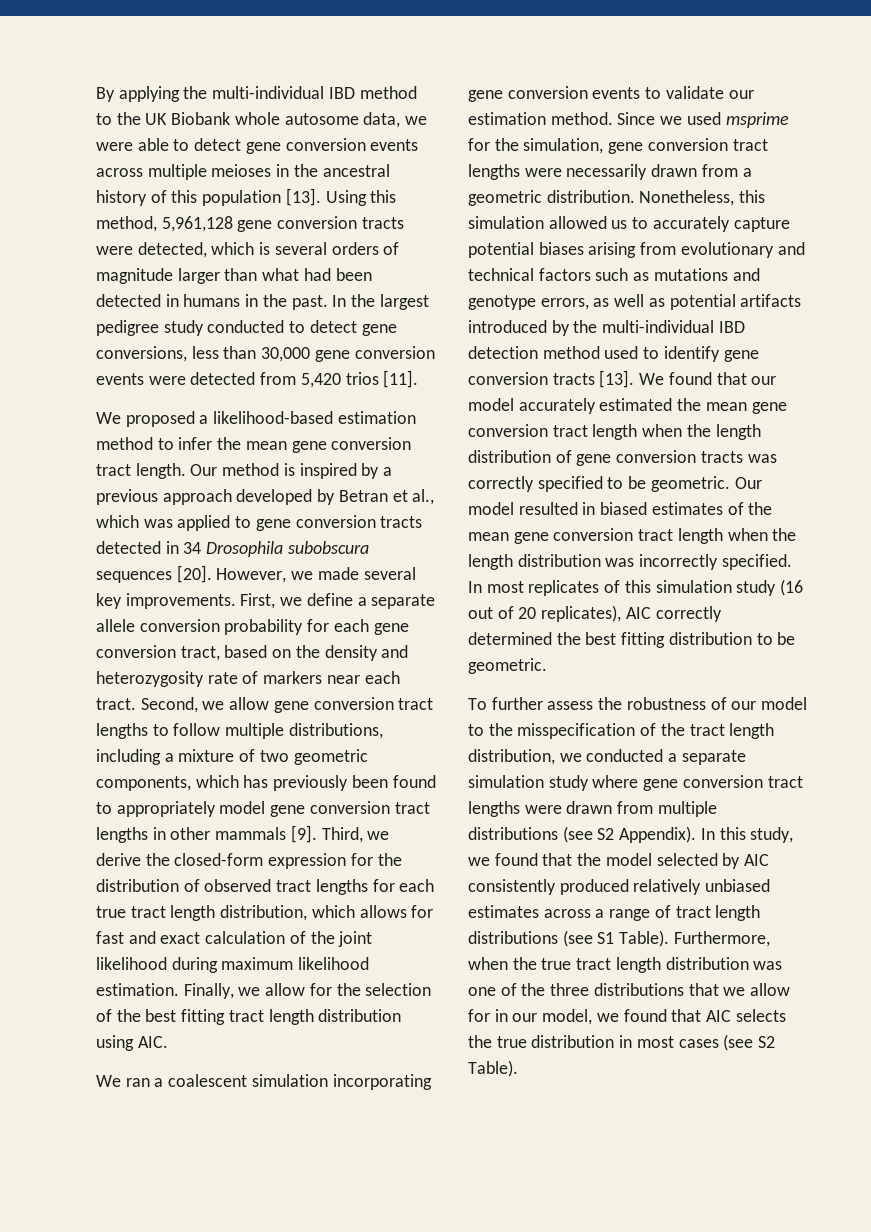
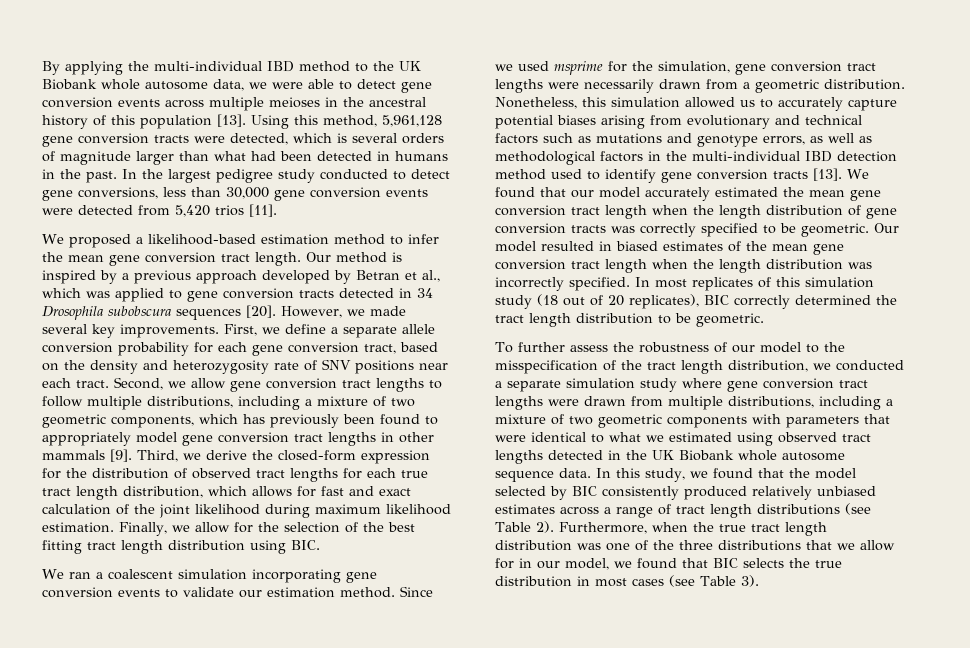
- First, we define a separate allele conversion probability for each gene conversion tract, based on the density and heterozygosity rate of markers near each tract.
+ First, we define a separate allele conversion probability for each gene conversion tract, based on the density and heterozygosity rate of SNV positions near each tract.
- Finally, we allow for the selection of the best fitting tract length distribution using AIC.
+ Finally, we allow for the selection of the best fitting tract length distribution using BIC.
- Nonetheless, this simulation allowed us to accurately capture potential biases arising from evolutionary and technical factors such as mutations and genotype errors, as well as potential artifacts introduced by the multi-individual IBD detection method used to identify gene conversion tracts [13].
+ Nonetheless, this simulation allowed us to accurately capture potential biases arising from evolutionary and technical factors such as mutations and genotype errors, as well as methodological factors in the multi-individual IBD detection method used to identify gene conversion tracts [13].
- In most replicates of this simulation study (16 out of 20 replicates), AIC correctly determined the best fitting distribution to be geometric.
+ In most replicates of this simulation study (18 out of 20 replicates), BIC correctly determined the tract length distribution to be geometric.
- To further assess the robustness of our model to the misspecification of the tract length distribution, we conducted a separate simulation study where gene conversion tract lengths were drawn from multiple distributions (see S2 Appendix).
+ To further assess the robustness of our model to the misspecification of the tract length distribution, we conducted a separate simulation study where gene conversion tract lengths were drawn from multiple distributions, including a mixture of two geometric components with parameters that were identical to what we estimated using observed tract lengths detected in the UK Biobank whole autosome sequence data.
- In this study, we found that the model selected by AIC consistently produced relatively unbiased estimates across a range of tract length distributions (see S1 Table).
+ In this study, we found that the model selected by BIC consistently produced relatively unbiased estimates across a range of tract length distributions (see Table 2).
- Furthermore, when the true tract length distribution was one of the three distributions that we allow for in our model, we found that AIC selects the true distribution in most cases (see S2 Table).
+ Furthermore, when the true tract length distribution was one of the three distributions that we allow for in our model, we found that BIC selects the true distribution in most cases (see Table 3).

